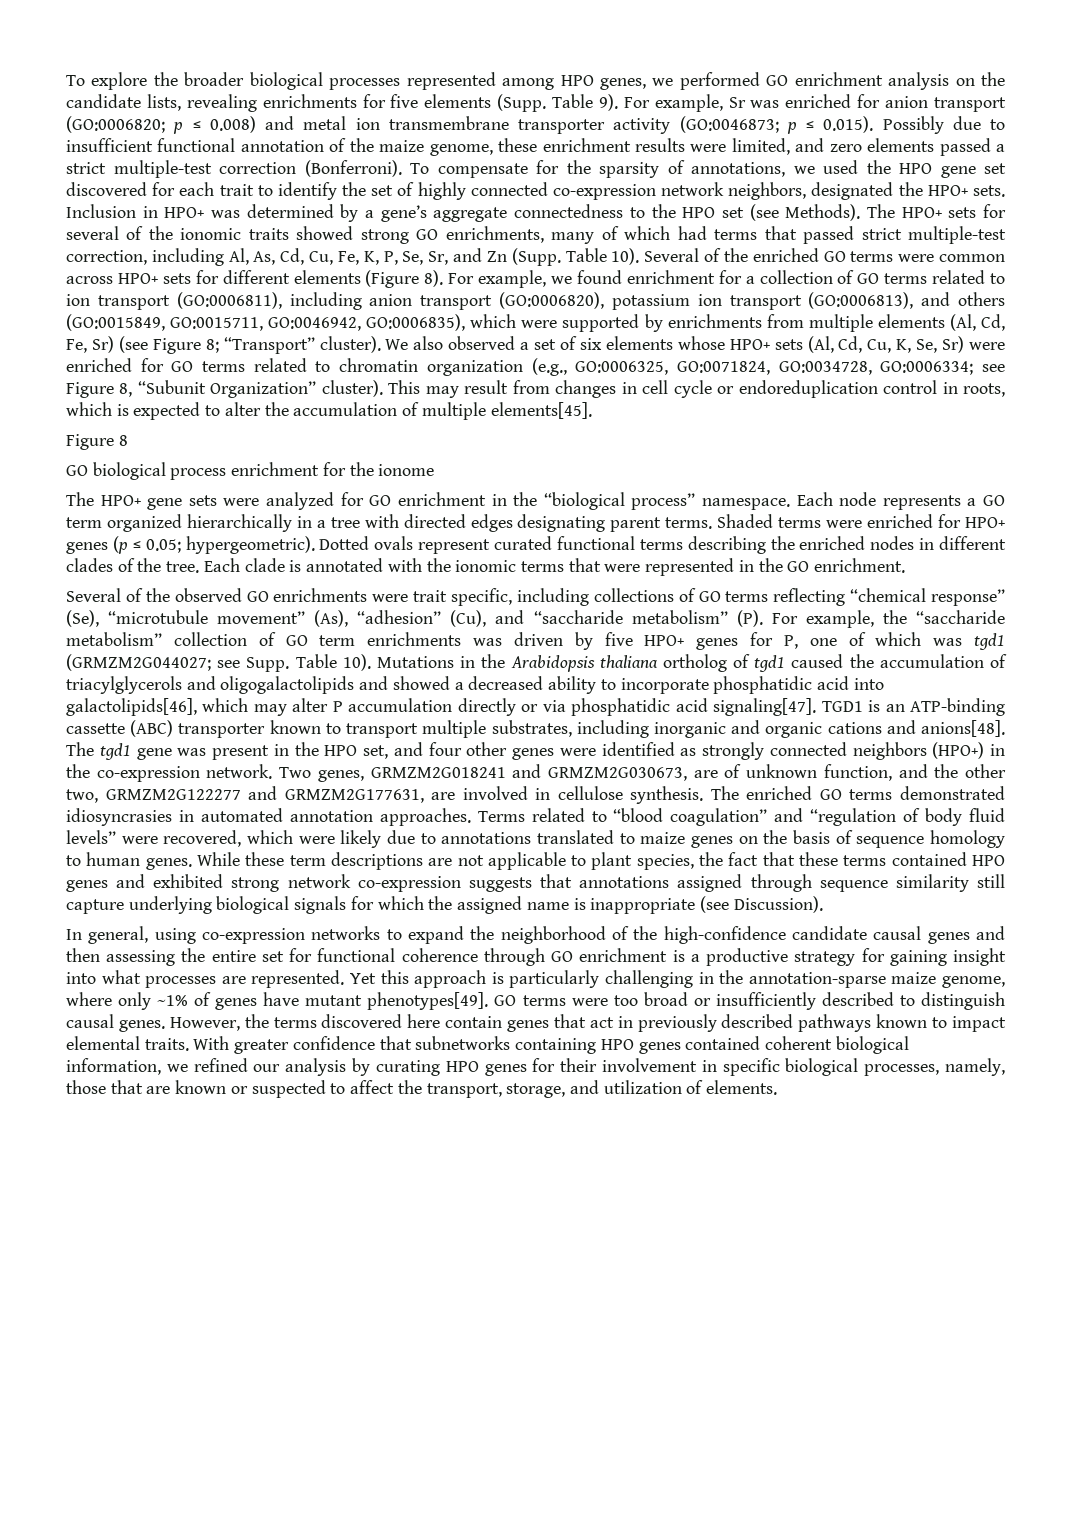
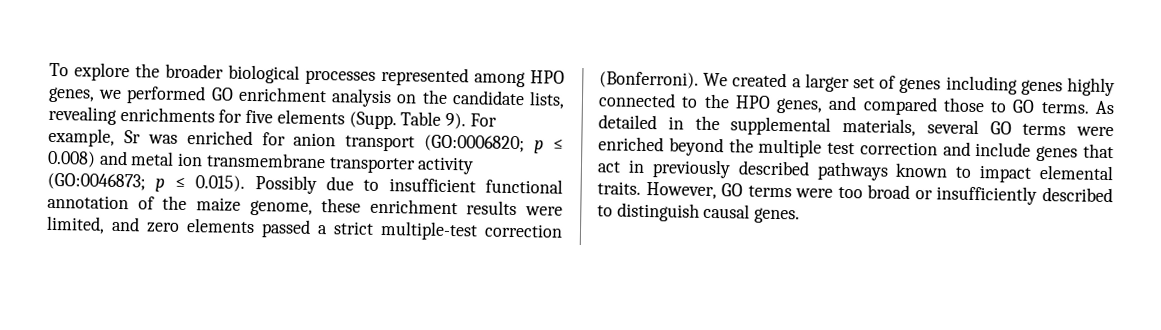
- To compensate for the sparsity of annotations, we used the HPO gene set discovered for each trait to identify the set of highly connected co-expression network neighbors, designated the HPO+ sets. Inclusion in HPO+ was determined by a gene’s aggregate connectedness to the HPO set (see Methods). The HPO+ sets for several of the ionomic traits showed strong GO enrichments, many of which had terms that passed strict multiple-test correction, including Al, As, Cd, Cu, Fe, K, P, Se, Sr, and Zn (Supp. Table 10). Several of the enriched GO terms were common across HPO+ sets for different elements (Figure 8). For example, we found enrichment for a collection of GO terms related to ion transport (GO:0006811), including anion transport (GO:0006820), potassium ion transport (GO:0006813), and others (GO:0015849, GO:0015711, GO:0046942, GO:0006835), which were supported by enrichments from multiple elements (Al, Cd, Fe, Sr) (see Figure 8; “Transport” cluster). We also observed a set of six elements whose HPO+ sets (Al, Cd, Cu, K, Se, Sr) were enriched for GO terms related to chromatin organization (e.g., GO:0006325, GO:0071824, GO:0034728, GO:0006334; see Figure 8, “Subunit Organization” cluster). This may result from changes in cell cycle or endoreduplication control in roots, which is expected to alter the accumulation of multiple elements[45].
- Figure 8
- GO biological process enrichment for the ionome
- The HPO+ gene sets were analyzed for GO enrichment in the “biological process” namespace. Each node represents a GO term organized hierarchically in a tree with directed edges designating parent terms. Shaded terms were enriched for HPO+ genes (p ≤ 0.05; hypergeometric). Dotted ovals represent curated functional terms describing the enriched nodes in different clades of the tree. Each clade is annotated with the ionomic terms that were represented in the GO enrichment.
- Several of the observed GO enrichments were trait specific, including collections of GO terms reflecting “chemical response” (Se), “microtubule movement” (As), “adhesion” (Cu), and “saccharide metabolism” (P). For example, the “saccharide metabolism” collection of GO term enrichments was driven by five HPO+ genes for P, one of which was tgd1 (GRMZM2G044027; see Supp. Table 10). Mutations in the Arabidopsis thaliana ortholog of tgd1 caused the accumulation of triacylglycerols and oligogalactolipids and showed a decreased ability to incorporate phosphatidic acid into galactolipids[46], which may alter P accumulation directly or via phosphatidic acid signaling[47]. TGD1 is an ATP-binding cassette (ABC) transporter known to transport multiple substrates, including inorganic and organic cations and anions[48]. The tgd1 gene was present in the HPO set, and four other genes were identified as strongly connected neighbors (HPO+) in the co-expression network. Two genes, GRMZM2G018241 and GRMZM2G030673, are of unknown function, and the other two, GRMZM2G122277 and GRMZM2G177631, are involved in cellulose synthesis. The enriched GO terms demonstrated idiosyncrasies in automated annotation approaches. Terms related to “blood coagulation” and “regulation of body fluid levels” were recovered, which were likely due to annotations translated to maize genes on the basis of sequence homology to human genes. While these term descriptions are not applicable to plant species, the fact that these terms contained HPO genes and exhibited strong network co-expression suggests that annotations assigned through sequence similarity still capture underlying biological signals for which the assigned name is inappropriate (see Discussion).
- In general, using co-expression networks to expand the neighborhood of the high-confidence candidate causal genes and then assessing the entire set for functional coherence through GO enrichment is a productive strategy for gaining insight into what processes are represented. Yet this approach is particularly challenging in the annotation-sparse maize genome, where only ~1% of genes have mutant phenotypes[49]. GO terms were too broad or insufficiently described to distinguish causal genes. However, the terms discovered here contain genes that act in previously described pathways known to impact elemental traits. With greater confidence that subnetworks containing HPO genes contained coherent biological information, we refined our analysis by curating HPO genes for their involvement in specific biological processes, namely, those that are known or suspected to affect the transport, storage, and utilization of elements.
+ We created a larger set of genes including genes highly connected to the HPO genes, and compared those to GO terms. As detailed in the supplemental materials, several GO terms were enriched beyond the multiple test correction and include genes that act in previously described pathways known to impact elemental traits. However, GO terms were too broad or insufficiently described to distinguish causal genes.

